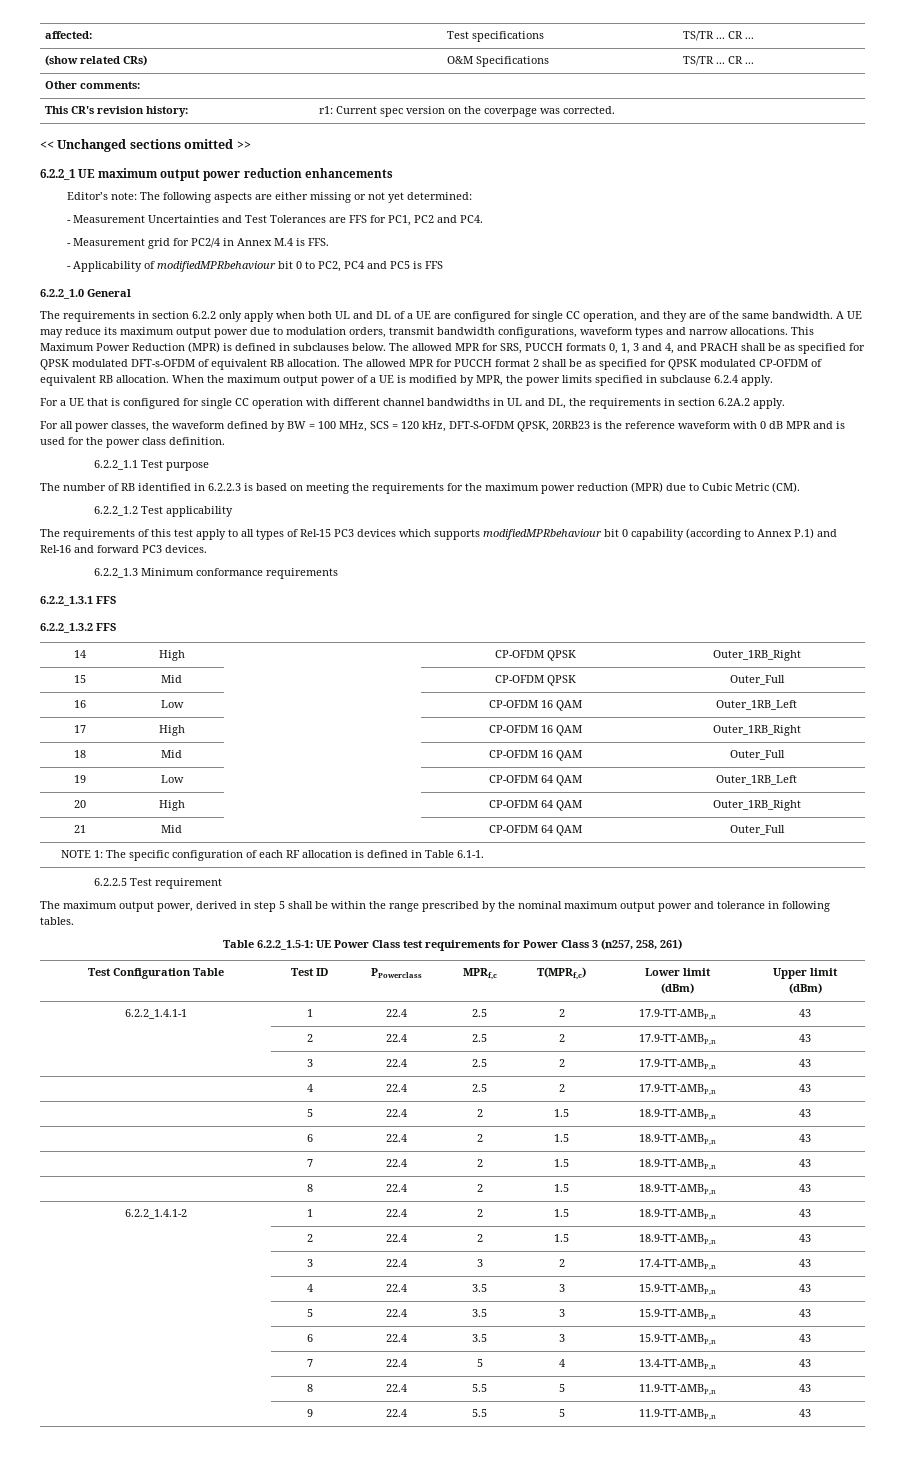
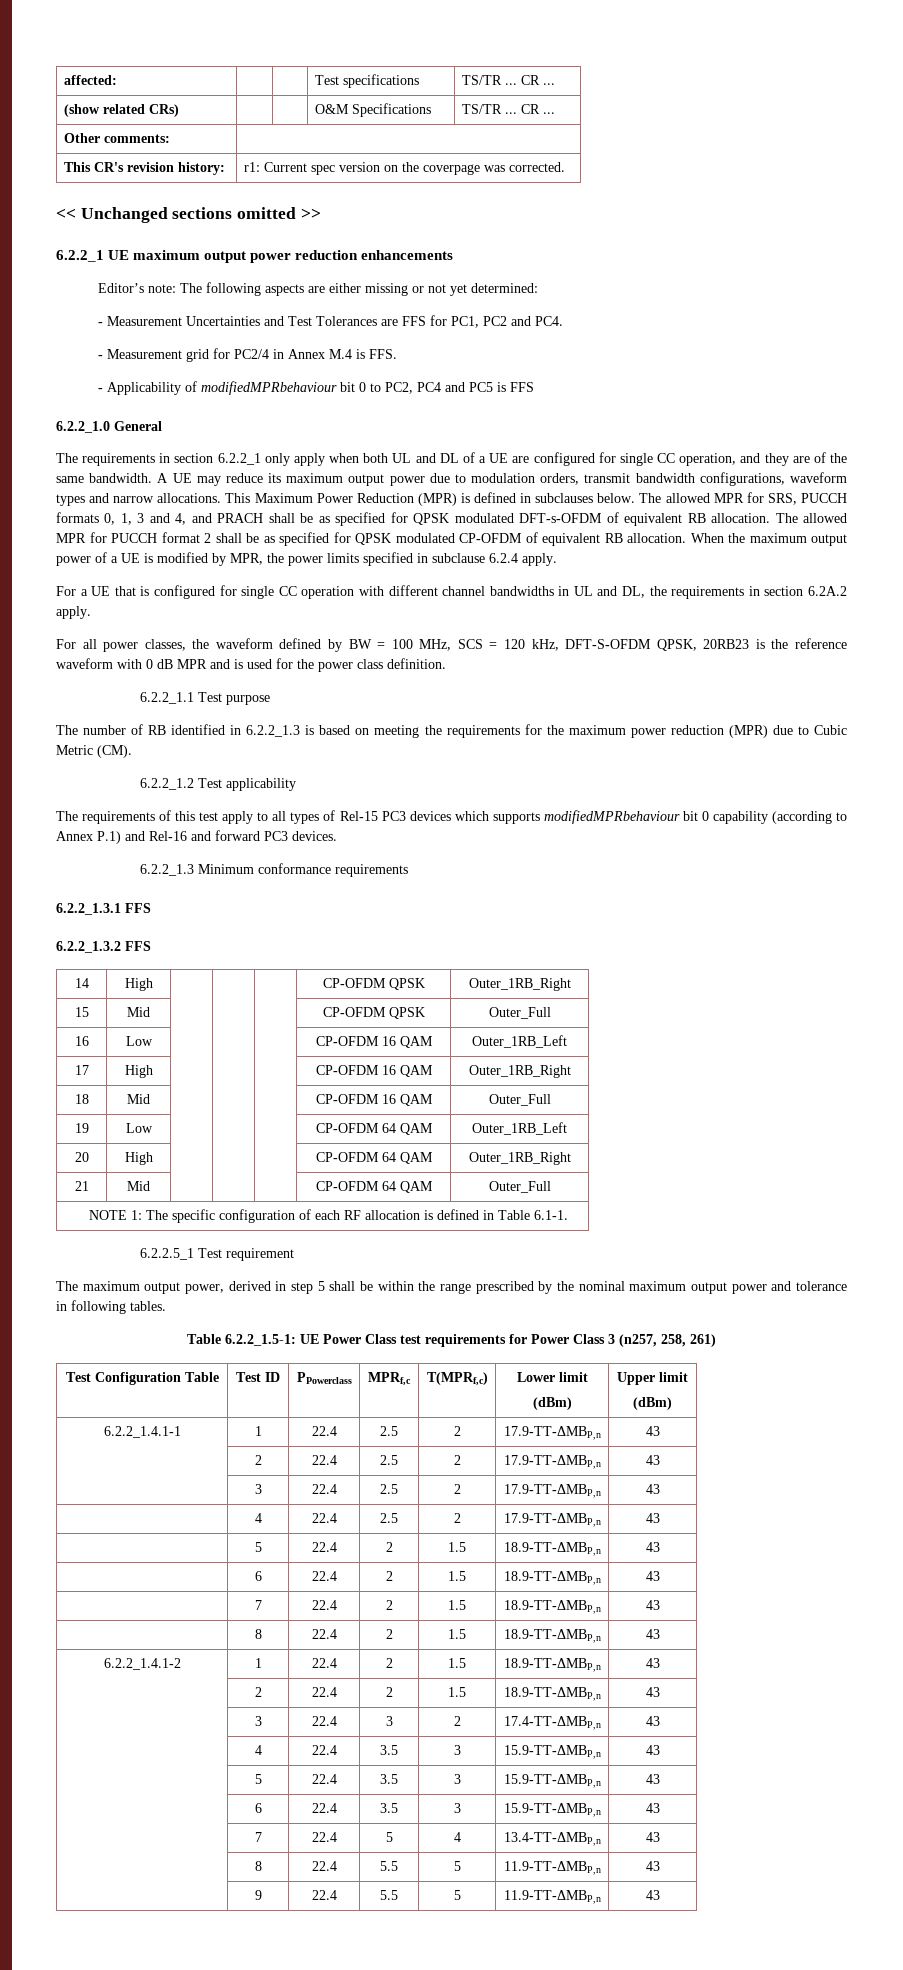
- The requirements in section 6.2.2 only apply when both UL and DL of a UE are configured for single CC operation, and they are of the same bandwidth.
+ The requirements in section 6.2.2_1 only apply when both UL and DL of a UE are configured for single CC operation, and they are of the same bandwidth.
- The number of RB identified in 6.2.2.3 is based on meeting the requirements for the maximum power reduction (MPR) due to Cubic Metric (CM).
+ The number of RB identified in 6.2.2_1.3 is based on meeting the requirements for the maximum power reduction (MPR) due to Cubic Metric (CM).
- 6.2.2.5 Test requirement
+ 6.2.2.5_1 Test requirement

